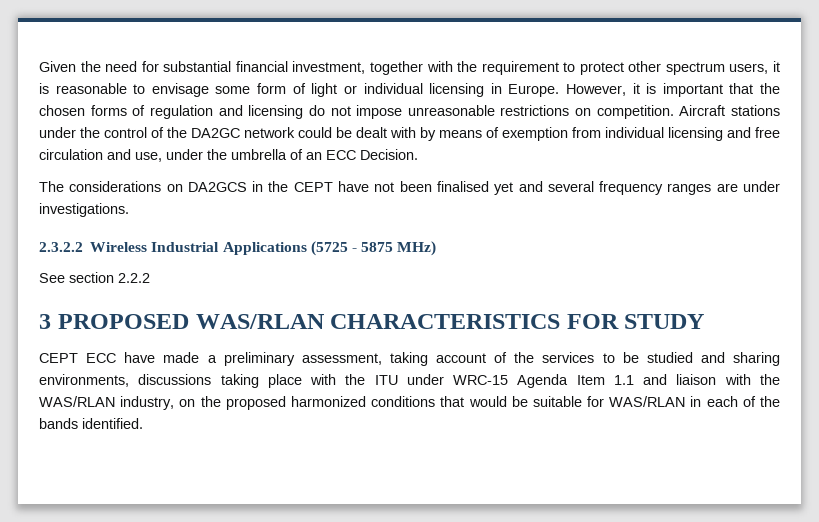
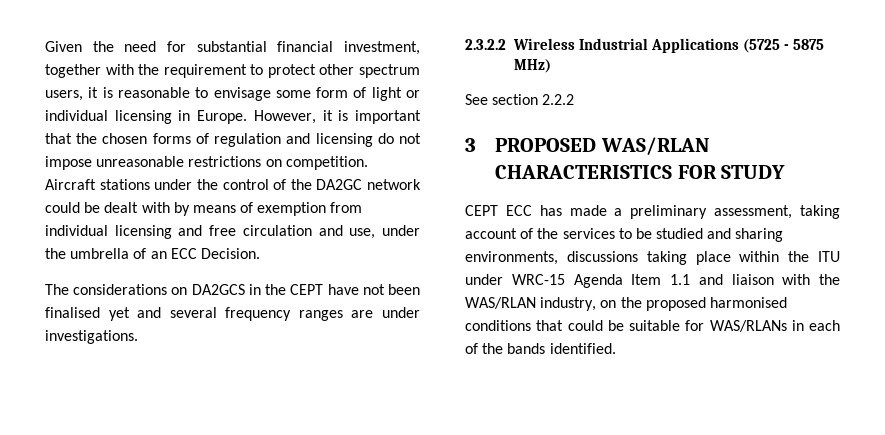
- CEPT ECC have made a preliminary assessment, taking account of the services to be studied and sharing environments, discussions taking place with the ITU under WRC-15 Agenda Item 1.1 and liaison with the WAS/RLAN industry, on the proposed harmonized conditions that would be suitable for WAS/RLAN in each of the bands identified.
+ CEPT ECC has made a preliminary assessment, taking account of the services to be studied and sharing environments, discussions taking place within the ITU under WRC-15 Agenda Item 1.1 and liaison with the WAS/RLAN industry, on the proposed harmonised conditions that could be suitable for WAS/RLANs in each of the bands identified.

